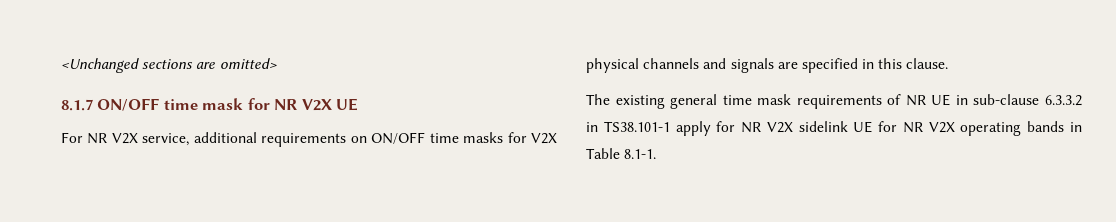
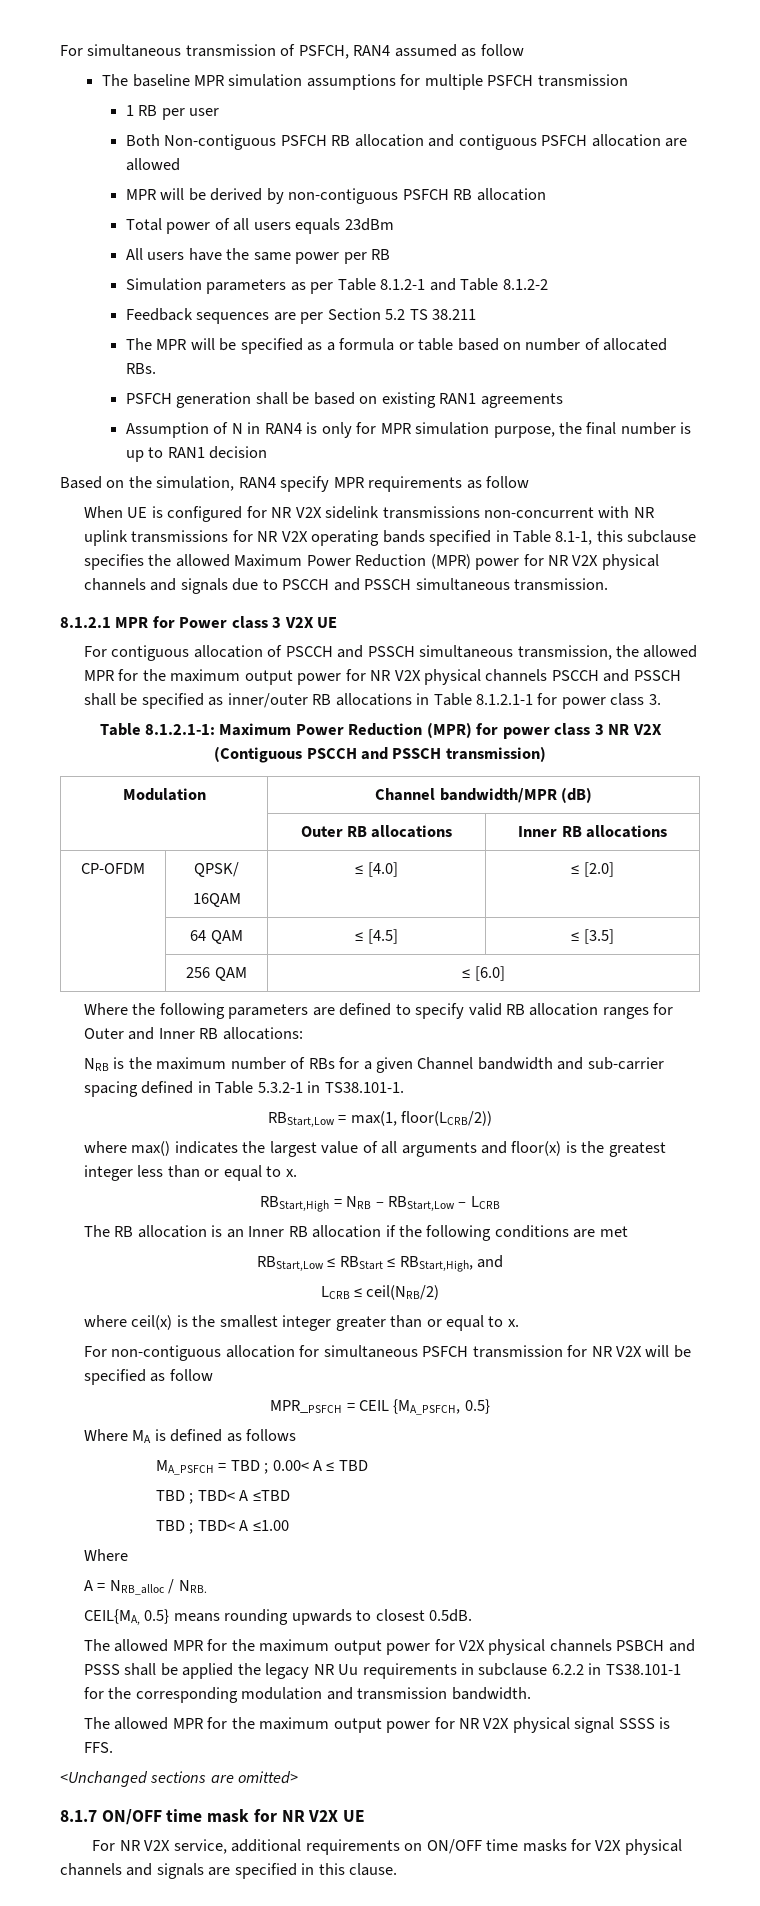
+ For simultaneous transmission of PSFCH, RAN4 assumed as follow
+ The baseline MPR simulation assumptions for multiple PSFCH transmission
+ 1 RB per user
+ Both Non-contiguous PSFCH RB allocation and contiguous PSFCH allocation are allowed
+ MPR will be derived by non-contiguous PSFCH RB allocation
+ Total power of all users equals 23dBm
+ All users have the same power per RB
+ Simulation parameters as per Table 8.1.2-1 and Table 8.1.2-2
+ Feedback sequences are per Section 5.2 TS 38.211
+ The MPR will be specified as a formula or table based on number of allocated RBs.
+ PSFCH generation shall be based on existing RAN1 agreements
+ Assumption of N in RAN4 is only for MPR simulation purpose, the final number is up to RAN1 decision
+ Based on the simulation, RAN4 specify MPR requirements as follow
+ When UE is configured for NR V2X sidelink transmissions non-concurrent with NR uplink transmissions for NR V2X operating bands specified in Table 8.1-1, this subclause specifies the allowed Maximum Power Reduction (MPR) power for NR V2X physical channels and signals due to PSCCH and PSSCH simultaneous transmission.
+ 8.1.2.1 MPR for Power class 3 V2X UE
+ For contiguous allocation of PSCCH and PSSCH simultaneous transmission, the allowed MPR for the maximum output power for NR V2X physical channels PSCCH and PSSCH shall be specified as inner/outer RB allocations in Table 8.1.2.1-1 for power class 3.
+ Table 8.1.2.1-1: Maximum Power Reduction (MPR) for power class 3 NR V2X (Contiguous PSCCH and PSSCH transmission)
+ Modulation | Channel bandwidth/MPR (dB)
+ | Outer RB allocations | Inner RB allocations
+ CP-OFDM | QPSK/
+ 16QAM | ≤ [4.0] | ≤ [2.0]
+ | 64 QAM | ≤ [4.5] | ≤ [3.5]
+ | 256 QAM | ≤ [6.0]
+ Where the following parameters are defined to specify valid RB allocation ranges for Outer and Inner RB allocations:
+ NRB is the maximum number of RBs for a given Channel bandwidth and sub-carrier spacing defined in Table 5.3.2-1 in TS38.101-1.
+ RBStart,Low = max(1, floor(LCRB/2))
+ where max() indicates the largest value of all arguments and floor(x) is the greatest integer less than or equal to x.
+ RBStart,High = NRB – RBStart,Low – LCRB
+ The RB allocation is an Inner RB allocation if the following conditions are met
+ RBStart,Low ≤ RBStart ≤ RBStart,High, and
+ LCRB ≤ ceil(NRB/2)
+ where ceil(x) is the smallest integer greater than or equal to x.
+ For non-contiguous allocation for simultaneous PSFCH transmission for NR V2X will be specified as follow
+ MPR_PSFCH = CEIL {MA_PSFCH, 0.5}
+ Where MA is defined as follows
+ MA_PSFCH = TBD ; 0.00< A ≤ TBD
+ TBD ; TBD< A ≤TBD
+ TBD ; TBD< A ≤1.00
+ Where
+ A = NRB_alloc / NRB.
+ CEIL{MA, 0.5} means rounding upwards to closest 0.5dB.
+ The allowed MPR for the maximum output power for V2X physical channels PSBCH and PSSS shall be applied the legacy NR Uu requirements in subclause 6.2.2 in TS38.101-1 for the corresponding modulation and transmission bandwidth.
+ The allowed MPR for the maximum output power for NR V2X physical signal SSSS is FFS.
- The existing general time mask requirements of NR UE in sub-clause 6.3.3.2 in TS38.101-1 apply for NR V2X sidelink UE for NR V2X operating bands in Table 8.1-1.

